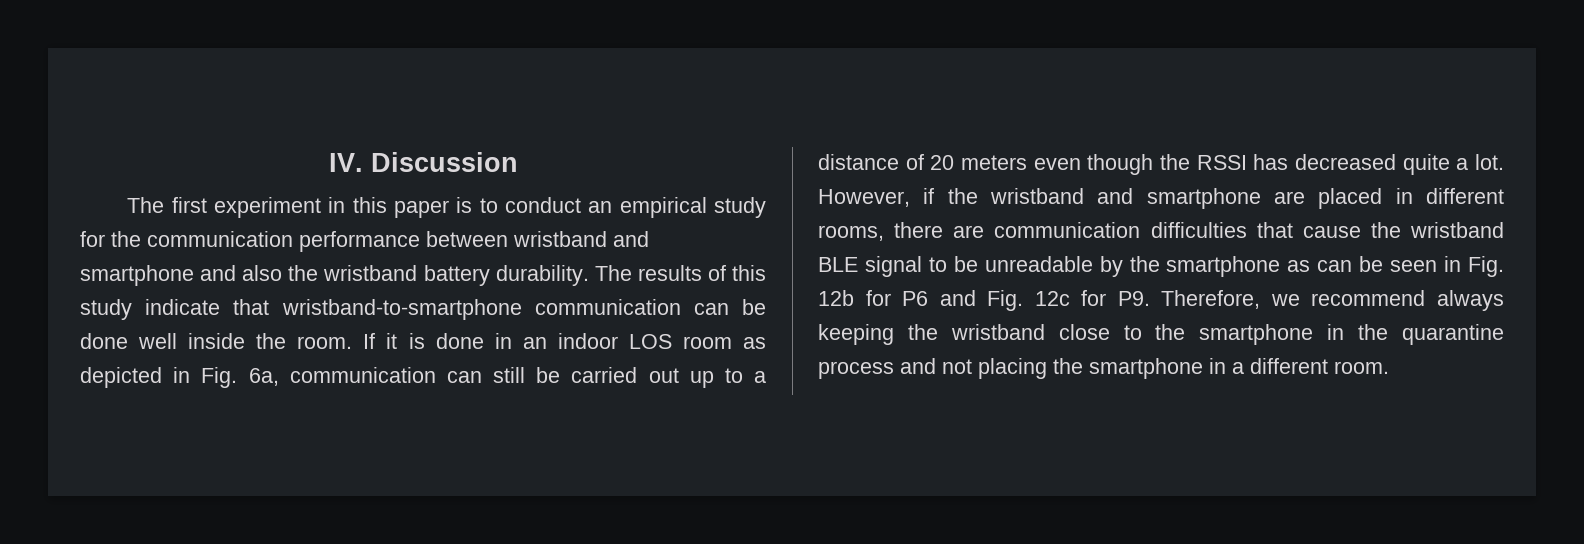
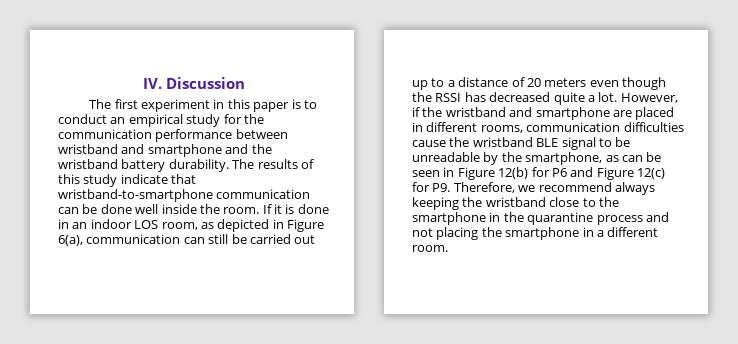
- The first experiment in this paper is to conduct an empirical study for the communication performance between wristband and smartphone and also the wristband battery durability.
+ The first experiment in this paper is to conduct an empirical study for the communication performance between wristband and smartphone and the wristband battery durability.
- If it is done in an indoor LOS room as depicted in Fig. 6a, communication can still be carried out up to a distance of 20 meters even though the RSSI has decreased quite a lot.
+ If it is done in an indoor LOS room, as depicted in Figure 6(a), communication can still be carried out up to a distance of 20 meters even though the RSSI has decreased quite a lot.
- However, if the wristband and smartphone are placed in different rooms, there are communication difficulties that cause the wristband BLE signal to be unreadable by the smartphone as can be seen in Fig. 12b for P6 and Fig. 12c for P9. Therefore, we recommend always keeping the wristband close to the smartphone in the quarantine process and not placing the smartphone in a different room.
+ However, if the wristband and smartphone are placed in different rooms, communication difficulties cause the wristband BLE signal to be unreadable by the smartphone, as can be seen in Figure 12(b) for P6 and Figure 12(c) for P9. Therefore, we recommend always keeping the wristband close to the smartphone in the quarantine process and not placing the smartphone in a different room.

